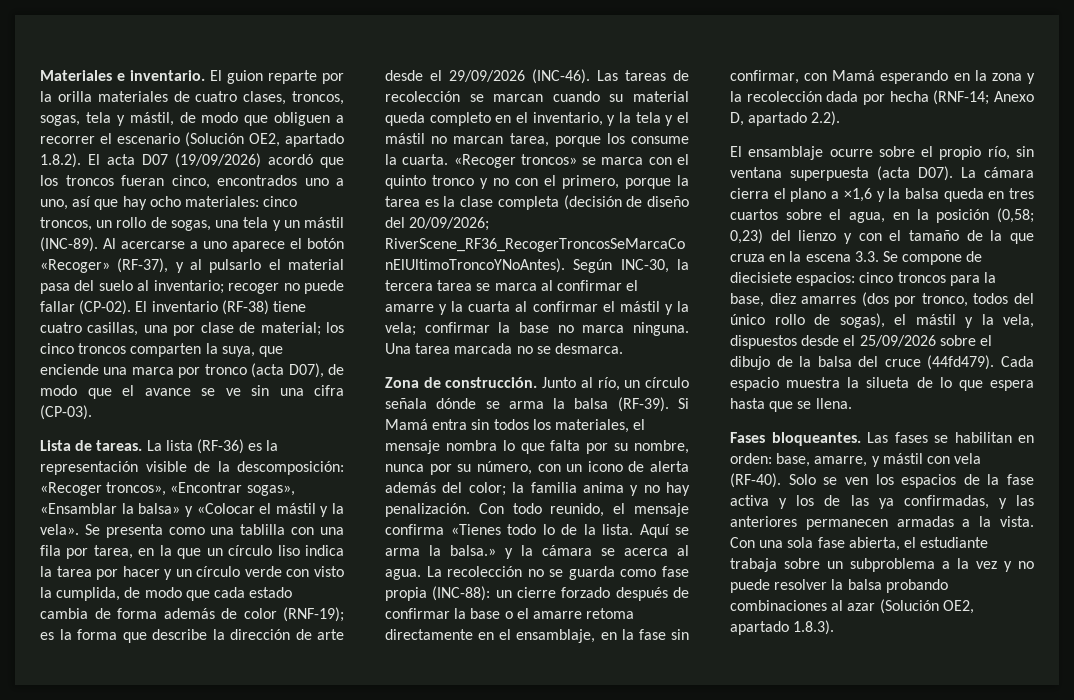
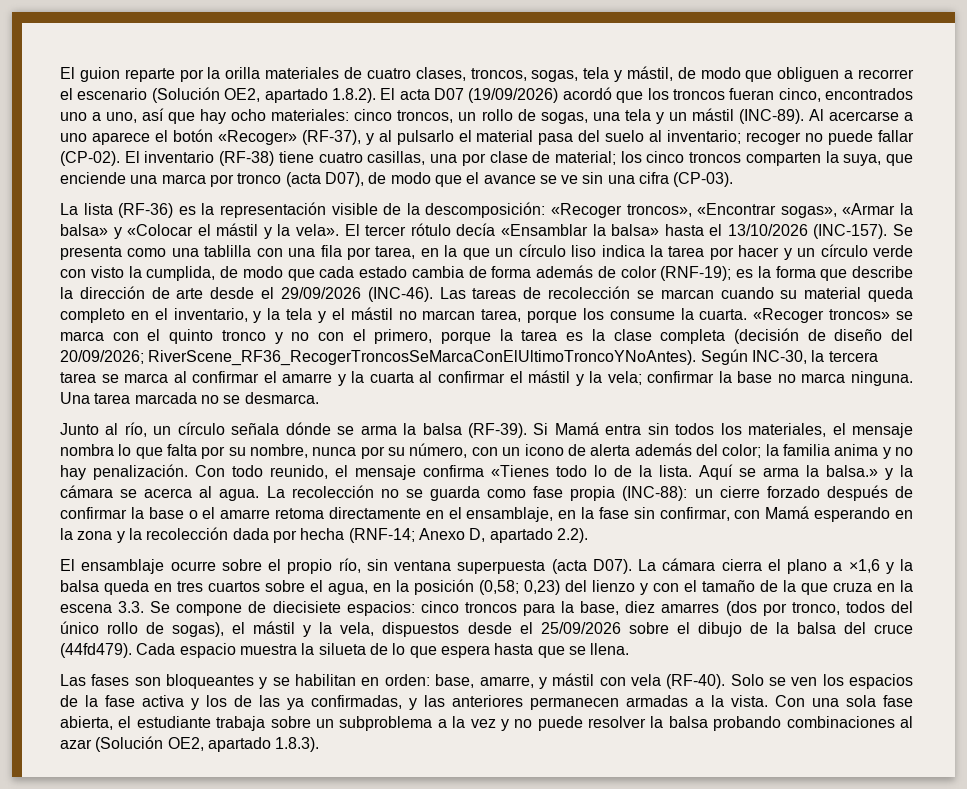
- Materiales e inventario.
- Lista de tareas. La lista (RF-36) es la representación visible de la descomposición: «Recoger troncos», «Encontrar sogas», «Ensamblar la balsa» y «Colocar el mástil y la vela».
+ La lista (RF-36) es la representación visible de la descomposición: «Recoger troncos», «Encontrar sogas», «Armar la balsa» y «Colocar el mástil y la vela».
+ El tercer rótulo decía «Ensamblar la balsa» hasta el 13/10/2026 (INC-157).
- Zona de construcción.
- Fases bloqueantes. Las fases se habilitan en orden: base, amarre, y mástil con vela (RF-40).
+ Las fases son bloqueantes y se habilitan en orden: base, amarre, y mástil con vela (RF-40).

